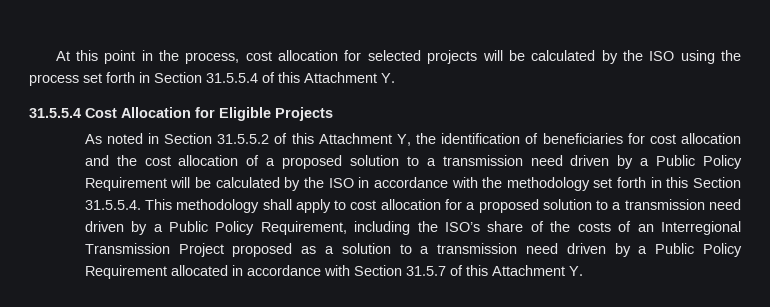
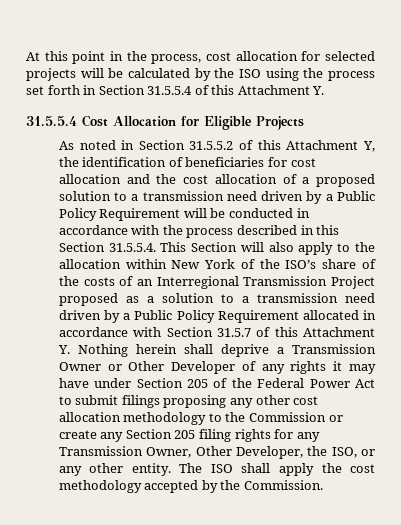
- As noted in Section 31.5.5.2 of this Attachment Y, the identification of beneficiaries for cost allocation and the cost allocation of a proposed solution to a transmission need driven by a Public Policy Requirement will be calculated by the ISO in accordance with the methodology set forth in this Section 31.5.5.4. This methodology shall apply to cost allocation for a proposed solution to a transmission need driven by a Public Policy Requirement, including the ISO’s share of the costs of an Interregional Transmission Project proposed as a solution to a transmission need driven by a Public Policy Requirement allocated in accordance with Section 31.5.7 of this Attachment Y.
+ As noted in Section 31.5.5.2 of this Attachment Y, the identification of beneficiaries for cost allocation and the cost allocation of a proposed solution to a transmission need driven by a Public Policy Requirement will be conducted in accordance with the process described in this Section 31.5.5.4. This Section will also apply to the allocation within New York of the ISO’s share of the costs of an Interregional Transmission Project proposed as a solution to a transmission need driven by a Public Policy Requirement allocated in accordance with Section 31.5.7 of this Attachment Y. Nothing herein shall deprive a Transmission Owner or Other Developer of any rights it may have under Section 205 of the Federal Power Act to submit filings proposing any other cost allocation methodology to the Commission or create any Section 205 filing rights for any Transmission Owner, Other Developer, the ISO, or any other entity. The ISO shall apply the cost methodology accepted by the Commission.

